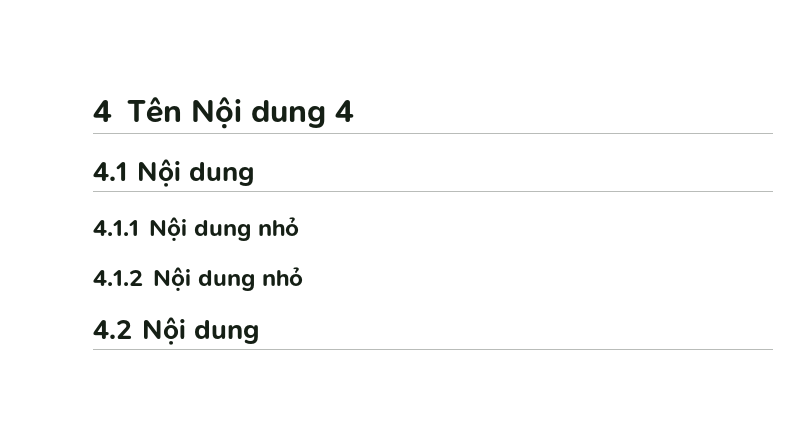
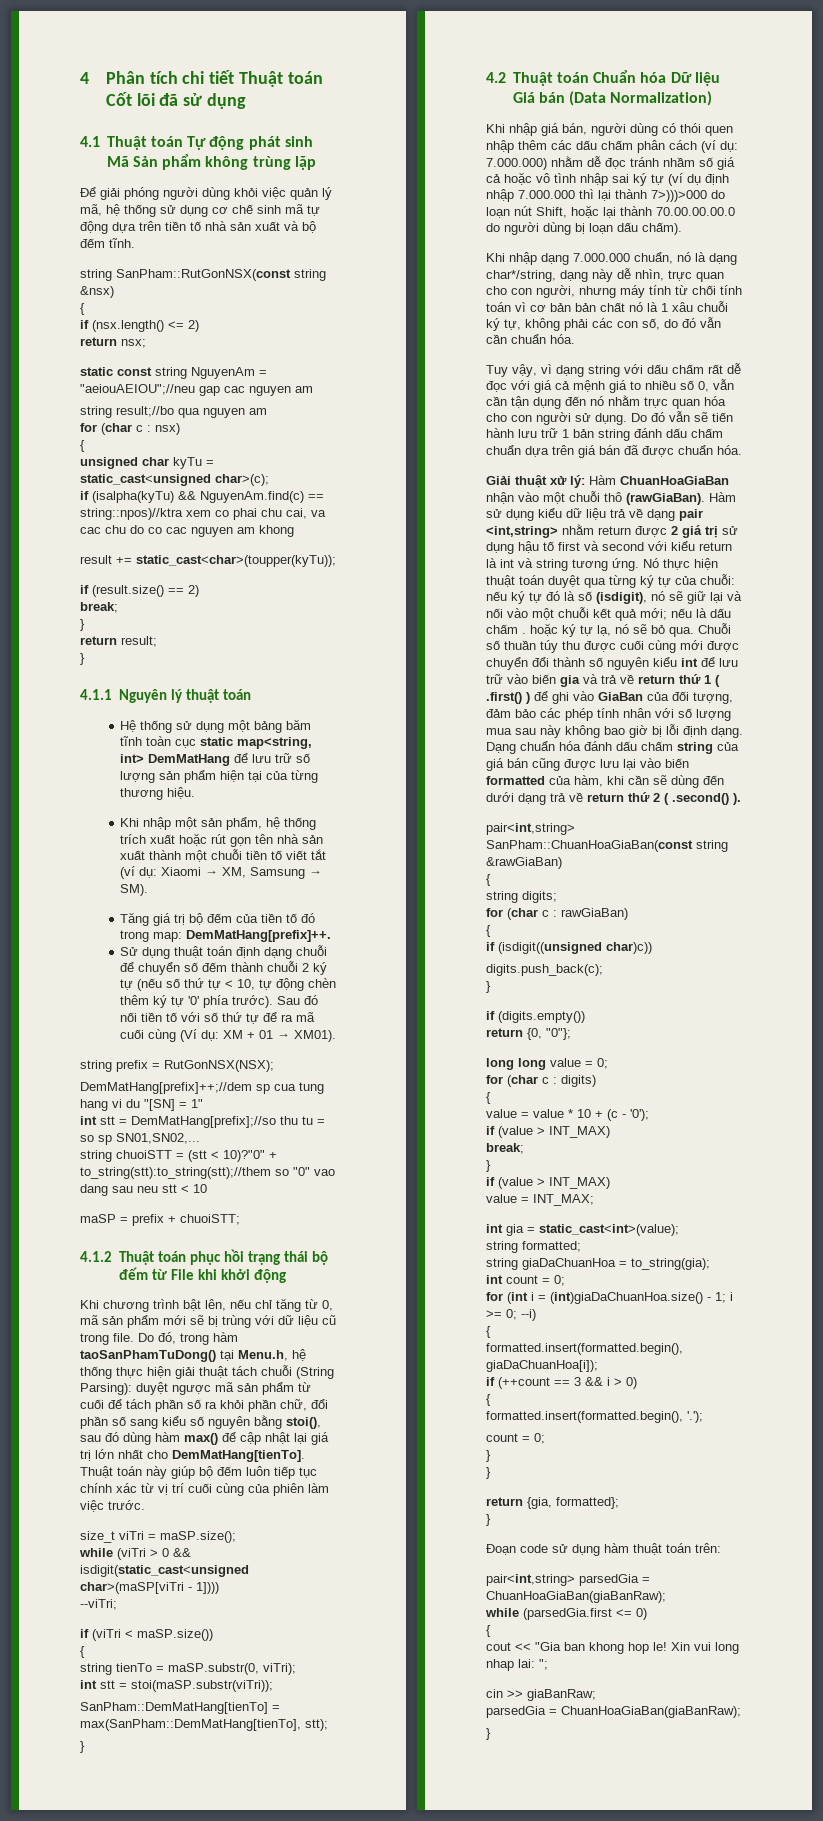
- 4 Tên Nội dung 4
- 4.1 Nội dung
- 4.1.1 Nội dung nhỏ
- 4.1.2 Nội dung nhỏ
- 4.2 Nội dung
+ 4 Phân tích chi tiết Thuật toán Cốt lõi đã sử dụng
+ 4.1 Thuật toán Tự động phát sinh Mã Sản phẩm không trùng lặp
+ Để giải phóng người dùng khỏi việc quản lý mã, hệ thống sử dụng cơ chế sinh mã tự động dựa trên tiền tố nhà sản xuất và bộ đếm tĩnh.
+ string SanPham::RutGonNSX(const string &nsx)
+ {
+ if (nsx.length() <= 2)
+ return nsx;
+ static const string NguyenAm = "aeiouAEIOU";//neu gap cac nguyen am
+ string result;//bo qua nguyen am
+ for (char c : nsx)
+ {
+ unsigned char kyTu = static_cast<unsigned char>(c);
+ if (isalpha(kyTu) && NguyenAm.find(c) == string::npos)//ktra xem co phai chu cai, va cac chu do co cac nguyen am khong
+ result += static_cast<char>(toupper(kyTu));
+ if (result.size() == 2)
+ break;
+ }
+ return result;
+ }
+ 4.1.1 Nguyên lý thuật toán
+ Hệ thống sử dụng một bảng băm tĩnh toàn cục static map<string, int> DemMatHang để lưu trữ số lượng sản phẩm hiện tại của từng thương hiệu.
+ Khi nhập một sản phẩm, hệ thống trích xuất hoặc rút gọn tên nhà sản xuất thành một chuỗi tiền tố viết tắt (ví dụ: Xiaomi → XM, Samsung → SM).
+ Tăng giá trị bộ đếm của tiền tố đó trong map: DemMatHang[prefix]++.
+ Sử dụng thuật toán định dạng chuỗi để chuyển số đếm thành chuỗi 2 ký tự (nếu số thứ tự < 10, tự động chèn thêm ký tự '0' phía trước). Sau đó nối tiền tố với số thứ tự để ra mã cuối cùng (Ví dụ: XM + 01 → XM01).
+ string prefix = RutGonNSX(NSX);
+ DemMatHang[prefix]++;//dem sp cua tung hang vi du "[SN] = 1"
+ int stt = DemMatHang[prefix];//so thu tu = so sp SN01,SN02,...
+ string chuoiSTT = (stt < 10)?"0" + to_string(stt):to_string(stt);//them so "0" vao dang sau neu stt < 10
+ maSP = prefix + chuoiSTT;
+ 4.1.2 Thuật toán phục hồi trạng thái bộ đếm từ File khi khởi động
+ Khi chương trình bật lên, nếu chỉ tăng từ 0, mã sản phẩm mới sẽ bị trùng với dữ liệu cũ trong file. Do đó, trong hàm taoSanPhamTuDong() tại Menu.h, hệ thống thực hiện giải thuật tách chuỗi (String Parsing): duyệt ngược mã sản phẩm từ cuối để tách phần số ra khỏi phần chữ, đổi phần số sang kiểu số nguyên bằng stoi(), sau đó dùng hàm max() để cập nhật lại giá trị lớn nhất cho DemMatHang[tienTo]. Thuật toán này giúp bộ đếm luôn tiếp tục chính xác từ vị trí cuối cùng của phiên làm việc trước.
+ size_t viTri = maSP.size();
+ while (viTri > 0 && isdigit(static_cast<unsigned char>(maSP[viTri - 1])))
+ --viTri;
+ if (viTri < maSP.size())
+ {
+ string tienTo = maSP.substr(0, viTri);
+ int stt = stoi(maSP.substr(viTri));
+ SanPham::DemMatHang[tienTo] = max(SanPham::DemMatHang[tienTo], stt);
+ }
+ 4.2 Thuật toán Chuẩn hóa Dữ liệu Giá bán (Data Normalization)
+ Khi nhập giá bán, người dùng có thói quen nhập thêm các dấu chấm phân cách (ví dụ: 7.000.000) nhằm dễ đọc tránh nhầm số giá cả hoặc vô tình nhập sai ký tự (ví dụ định nhập 7.000.000 thì lại thành 7>)))>000 do loạn nút Shift, hoặc lại thành 70.00.00.00.0 do người dùng bị loạn dấu chấm).
+ Khi nhập dạng 7.000.000 chuẩn, nó là dạng char*/string, dạng này dễ nhìn, trực quan cho con người, nhưng máy tính từ chối tính toán vì cơ bản bản chất nó là 1 xâu chuỗi ký tự, không phải các con số, do đó vẫn cần chuẩn hóa.
+ Tuy vậy, vì dạng string với dấu chấm rất dễ đọc với giá cả mệnh giá to nhiều số 0, vẫn cần tận dụng đến nó nhằm trực quan hóa cho con người sử dụng. Do đó vẫn sẽ tiến hành lưu trữ 1 bản string đánh dấu chấm chuẩn dựa trên giá bán đã được chuẩn hóa.
+ Giải thuật xử lý: Hàm ChuanHoaGiaBan nhận vào một chuỗi thô (rawGiaBan). Hàm sử dụng kiểu dữ liệu trả về dạng pair <int,string> nhằm return được 2 giá trị sử dụng hậu tố first và second với kiểu return là int và string tương ứng. Nó thực hiện thuật toán duyệt qua từng ký tự của chuỗi: nếu ký tự đó là số (isdigit), nó sẽ giữ lại và nối vào một chuỗi kết quả mới; nếu là dấu chấm . hoặc ký tự lạ, nó sẽ bỏ qua. Chuỗi số thuần túy thu được cuối cùng mới được chuyển đổi thành số nguyên kiểu int để lưu trữ vào biến gia và trả về return thứ 1 ( .first() ) để ghi vào GiaBan của đối tượng, đảm bảo các phép tính nhân với số lượng mua sau này không bao giờ bị lỗi định dạng. Dạng chuẩn hóa đánh dấu chấm string của giá bán cũng được lưu lại vào biến formatted của hàm, khi cần sẽ dùng đến dưới dạng trả về return thứ 2 ( .second() ).
+ pair<int,string> SanPham::ChuanHoaGiaBan(const string &rawGiaBan)
+ {
+ string digits;
+ for (char c : rawGiaBan)
+ {
+ if (isdigit((unsigned char)c))
+ digits.push_back(c);
+ }
+ if (digits.empty())
+ return {0, "0"};
+ long long value = 0;
+ for (char c : digits)
+ {
+ value = value * 10 + (c - '0');
+ if (value > INT_MAX)
+ break;
+ }
+ if (value > INT_MAX)
+ value = INT_MAX;
+ int gia = static_cast<int>(value);
+ string formatted;
+ string giaDaChuanHoa = to_string(gia);
+ int count = 0;
+ for (int i = (int)giaDaChuanHoa.size() - 1; i >= 0; --i)
+ {
+ formatted.insert(formatted.begin(), giaDaChuanHoa[i]);
+ if (++count == 3 && i > 0)
+ {
+ formatted.insert(formatted.begin(), '.');
+ count = 0;
+ }
+ }
+ return {gia, formatted};
+ }
+ Đoạn code sử dụng hàm thuật toán trên:
+ pair<int,string> parsedGia = ChuanHoaGiaBan(giaBanRaw);
+ while (parsedGia.first <= 0)
+ {
+ cout << "Gia ban khong hop le! Xin vui long nhap lai: ";
+ cin >> giaBanRaw;
+ parsedGia = ChuanHoaGiaBan(giaBanRaw);
+ }

